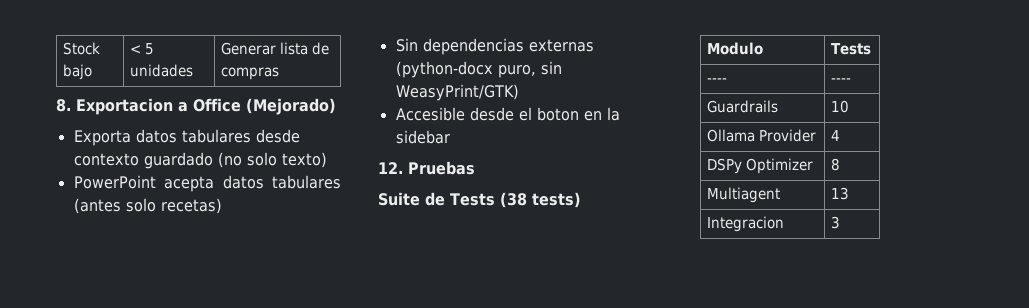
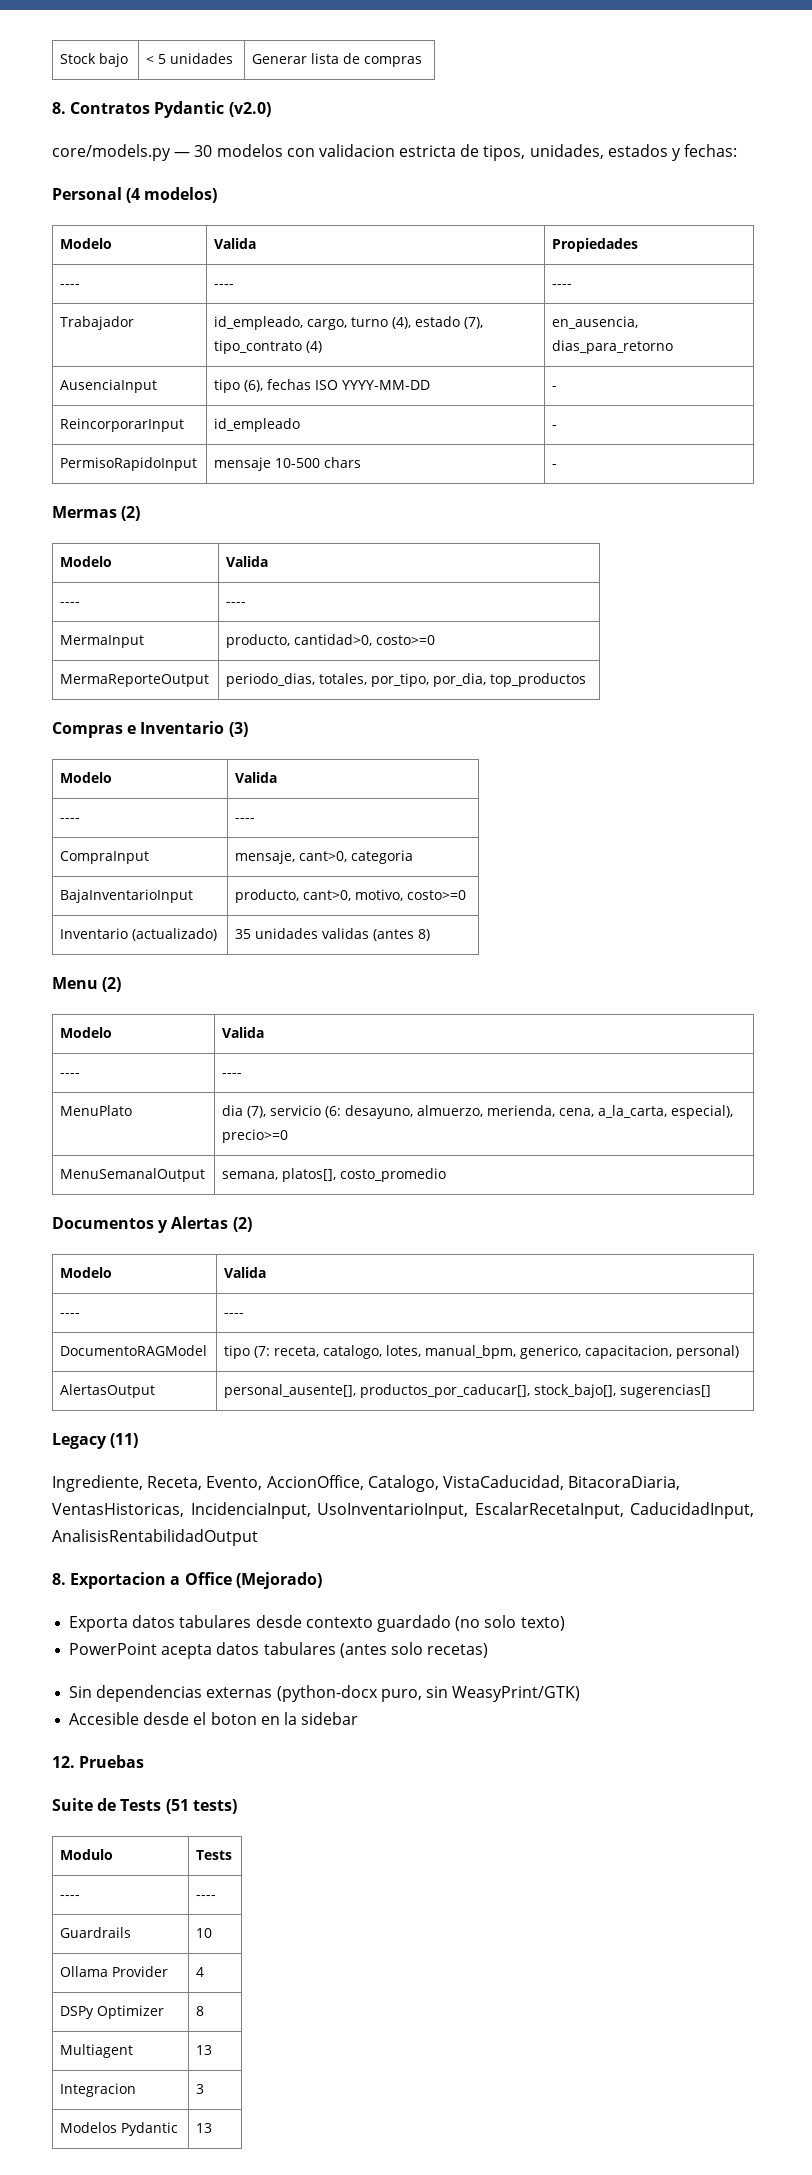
+ 8. Contratos Pydantic (v2.0)
+ core/models.py — 30 modelos con validacion estricta de tipos, unidades, estados y fechas:
+ Personal (4 modelos)
+ Modelo | Valida | Propiedades
+ ---- | ---- | ----
+ Trabajador | id_empleado, cargo, turno (4), estado (7), tipo_contrato (4) | en_ausencia, dias_para_retorno
+ AusenciaInput | tipo (6), fechas ISO YYYY-MM-DD | -
+ ReincorporarInput | id_empleado | -
+ PermisoRapidoInput | mensaje 10-500 chars | -
+ Mermas (2)
+ Modelo | Valida
+ ---- | ----
+ MermaInput | producto, cantidad>0, costo>=0
+ MermaReporteOutput | periodo_dias, totales, por_tipo, por_dia, top_productos
+ Compras e Inventario (3)
+ Modelo | Valida
+ ---- | ----
+ CompraInput | mensaje, cant>0, categoria
+ BajaInventarioInput | producto, cant>0, motivo, costo>=0
+ Inventario (actualizado) | 35 unidades validas (antes 8)
+ Menu (2)
+ Modelo | Valida
+ ---- | ----
+ MenuPlato | dia (7), servicio (6: desayuno, almuerzo, merienda, cena, a_la_carta, especial), precio>=0
+ MenuSemanalOutput | semana, platos[], costo_promedio
+ Documentos y Alertas (2)
+ Modelo | Valida
+ ---- | ----
+ DocumentoRAGModel | tipo (7: receta, catalogo, lotes, manual_bpm, generico, capacitacion, personal)
+ AlertasOutput | personal_ausente[], productos_por_caducar[], stock_bajo[], sugerencias[]
+ Legacy (11)
+ Ingrediente, Receta, Evento, AccionOffice, Catalogo, VistaCaducidad, BitacoraDiaria, VentasHistoricas, IncidenciaInput, UsoInventarioInput, EscalarRecetaInput, CaducidadInput, AnalisisRentabilidadOutput
- Suite de Tests (38 tests)
+ Suite de Tests (51 tests)
+ Modelos Pydantic | 13

